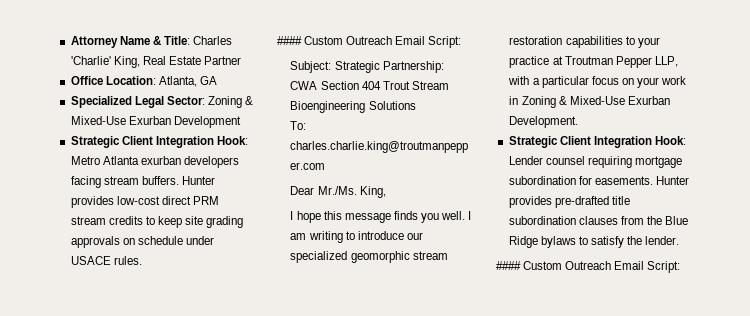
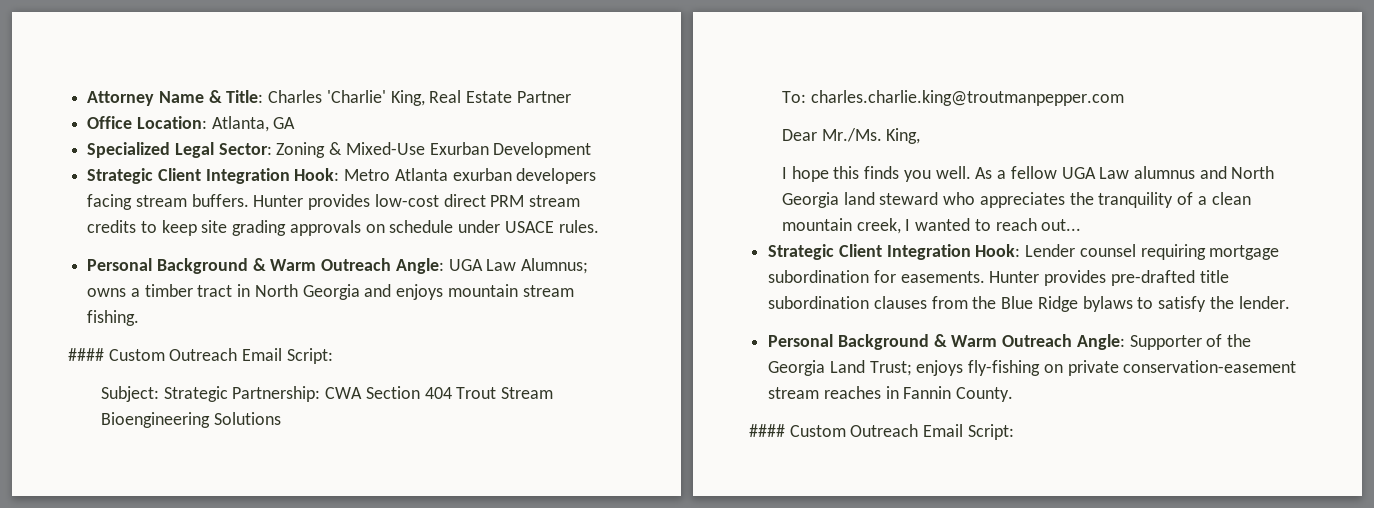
+ Personal Background & Warm Outreach Angle: UGA Law Alumnus; owns a timber tract in North Georgia and enjoys mountain stream fishing.
- I hope this message finds you well.
+ I hope this finds you well.
- I am writing to introduce our specialized geomorphic stream restoration capabilities to your practice at Troutman Pepper LLP, with a particular focus on your work in Zoning & Mixed-Use Exurban Development.
+ As a fellow UGA Law alumnus and North Georgia land steward who appreciates the tranquility of a clean mountain creek, I wanted to reach out...
+ Personal Background & Warm Outreach Angle: Supporter of the Georgia Land Trust; enjoys fly-fishing on private conservation-easement stream reaches in Fannin County.

